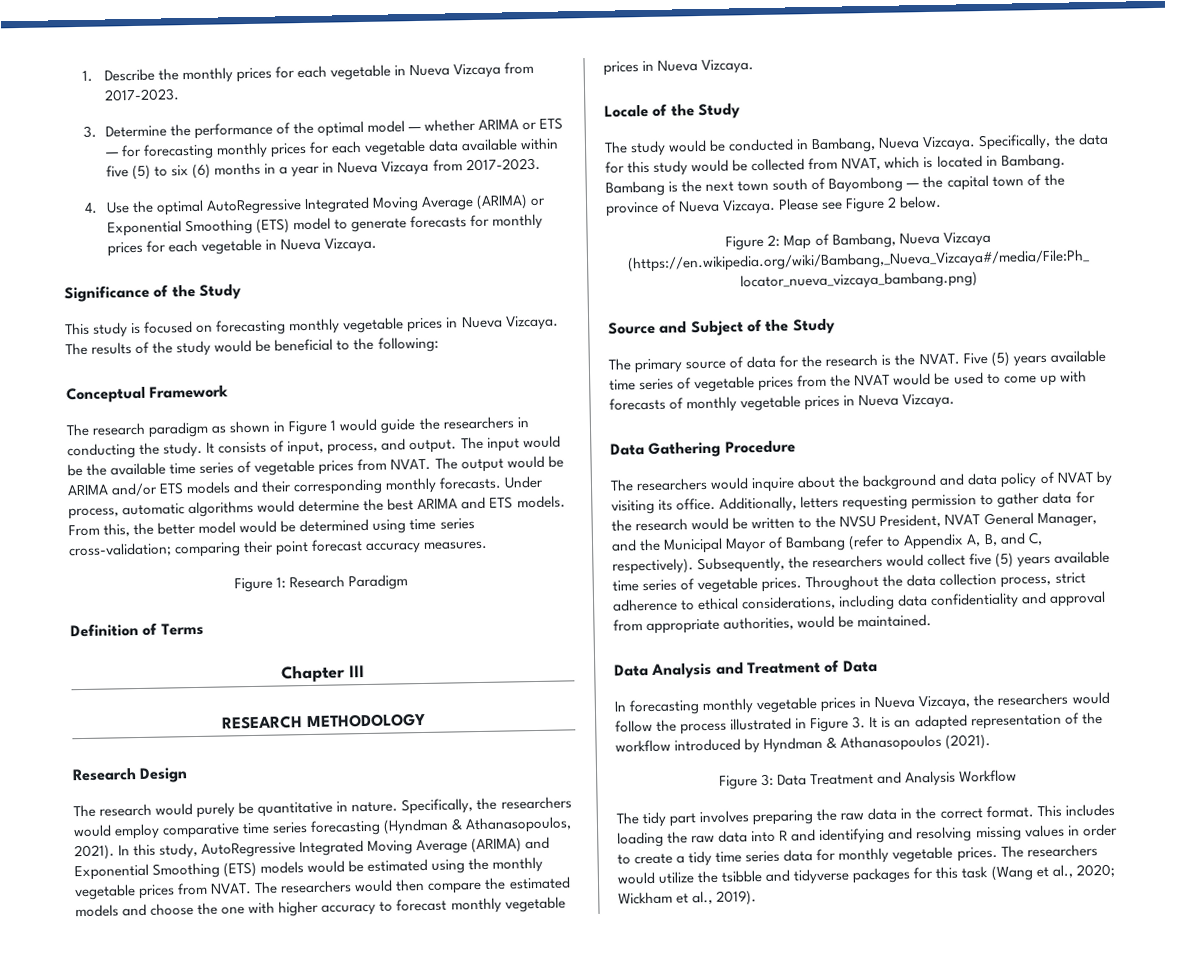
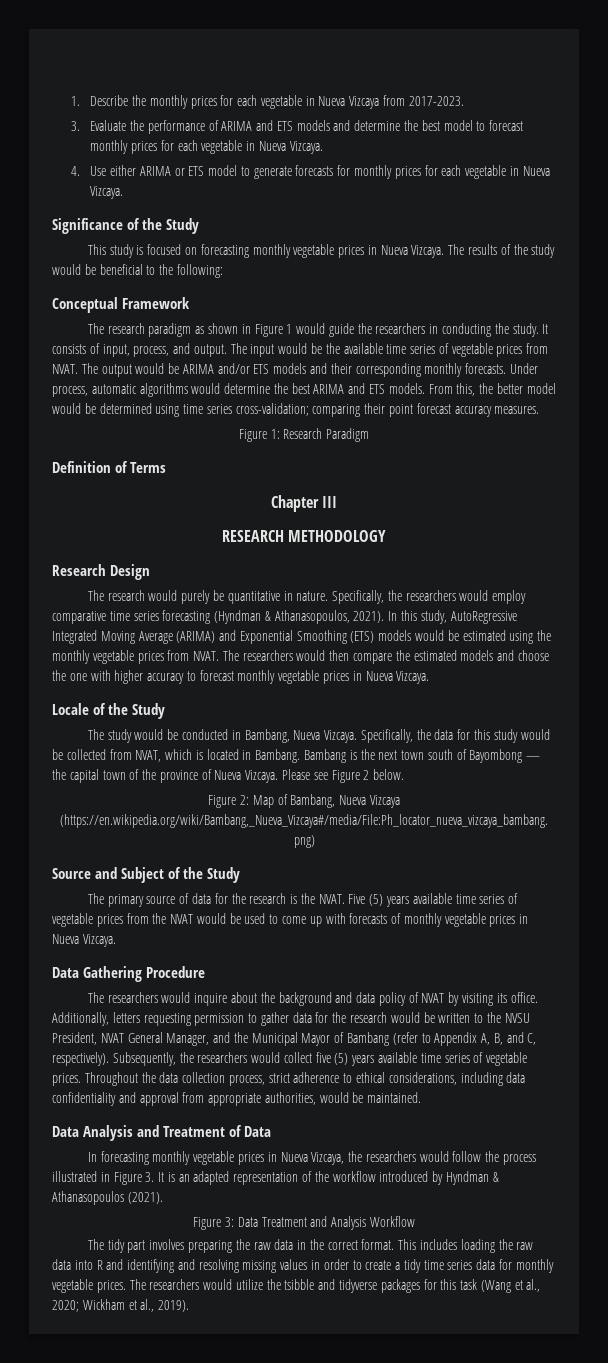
- 3. Determine the performance of the optimal model — whether ARIMA or ETS — for forecasting monthly prices for each vegetable data available within five (5) to six (6) months in a year in Nueva Vizcaya from 2017-2023.
- 4. Use the optimal AutoRegressive Integrated Moving Average (ARIMA) or Exponential Smoothing (ETS) model to generate forecasts for monthly prices for each vegetable in Nueva Vizcaya.
+ 3. Evaluate the performance of ARIMA and ETS models and determine the best model to forecast monthly prices for each vegetable in Nueva Vizcaya.
+ 4. Use either ARIMA or ETS model to generate forecasts for monthly prices for each vegetable in Nueva Vizcaya.

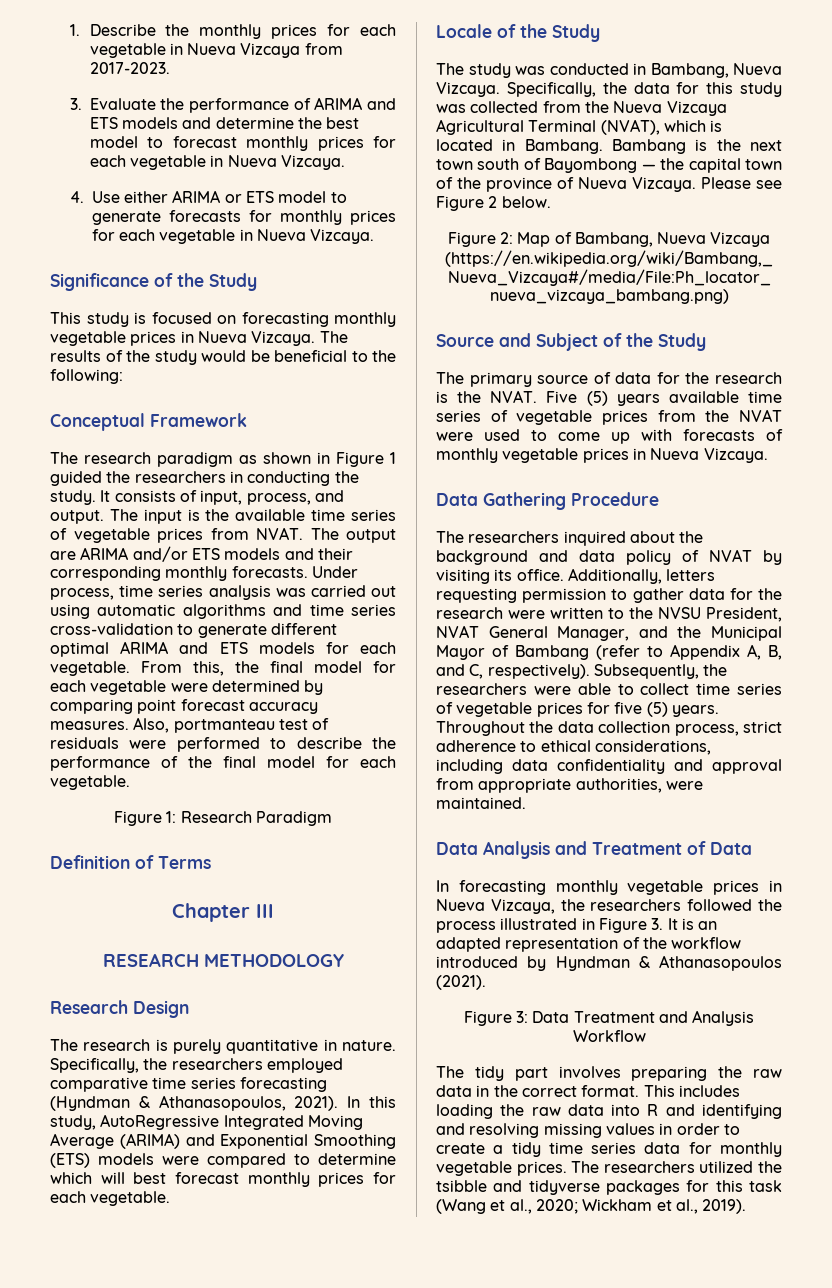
- The research paradigm as shown in Figure 1 would guide the researchers in conducting the study.
+ The research paradigm as shown in Figure 1 guided the researchers in conducting the study.
- The input would be the available time series of vegetable prices from NVAT.
+ The input is the available time series of vegetable prices from NVAT.
- The output would be ARIMA and/or ETS models and their corresponding monthly forecasts.
+ The output are ARIMA and/or ETS models and their corresponding monthly forecasts.
- Under process, automatic algorithms would determine the best ARIMA and ETS models. From this, the better model would be determined using time series cross-validation; comparing their point forecast accuracy measures.
+ Under process, time series analysis was carried out using automatic algorithms and time series cross-validation to generate different optimal ARIMA and ETS models for each vegetable. From this, the final model for each vegetable were determined by comparing point forecast accuracy measures. Also, portmanteau test of residuals were performed to describe the performance of the final model for each vegetable.
- The research would purely be quantitative in nature.
+ The research is purely quantitative in nature.
- Specifically, the researchers would employ comparative time series forecasting (Hyndman & Athanasopoulos, 2021).
+ Specifically, the researchers employed comparative time series forecasting (Hyndman & Athanasopoulos, 2021).
- In this study, AutoRegressive Integrated Moving Average (ARIMA) and Exponential Smoothing (ETS) models would be estimated using the monthly vegetable prices from NVAT. The researchers would then compare the estimated models and choose the one with higher accuracy to forecast monthly vegetable prices in Nueva Vizcaya.
+ In this study, AutoRegressive Integrated Moving Average (ARIMA) and Exponential Smoothing (ETS) models were compared to determine which will best forecast monthly prices for each vegetable.
- The study would be conducted in Bambang, Nueva Vizcaya.
+ The study was conducted in Bambang, Nueva Vizcaya.
- Specifically, the data for this study would be collected from NVAT, which is located in Bambang.
+ Specifically, the data for this study was collected from the Nueva Vizcaya Agricultural Terminal (NVAT), which is located in Bambang.
- Five (5) years available time series of vegetable prices from the NVAT would be used to come up with forecasts of monthly vegetable prices in Nueva Vizcaya.
+ Five (5) years available time series of vegetable prices from the NVAT were used to come up with forecasts of monthly vegetable prices in Nueva Vizcaya.
- The researchers would inquire about the background and data policy of NVAT by visiting its office.
+ The researchers inquired about the background and data policy of NVAT by visiting its office.
- Additionally, letters requesting permission to gather data for the research would be written to the NVSU President, NVAT General Manager, and the Municipal Mayor of Bambang (refer to Appendix A, B, and C, respectively).
+ Additionally, letters requesting permission to gather data for the research were written to the NVSU President, NVAT General Manager, and the Municipal Mayor of Bambang (refer to Appendix A, B, and C, respectively).
- Subsequently, the researchers would collect five (5) years available time series of vegetable prices.
+ Subsequently, the researchers were able to collect time series of vegetable prices for five (5) years.
- Throughout the data collection process, strict adherence to ethical considerations, including data confidentiality and approval from appropriate authorities, would be maintained.
+ Throughout the data collection process, strict adherence to ethical considerations, including data confidentiality and approval from appropriate authorities, were maintained.
- In forecasting monthly vegetable prices in Nueva Vizcaya, the researchers would follow the process illustrated in Figure 3. It is an adapted representation of the workflow introduced by Hyndman & Athanasopoulos (2021).
+ In forecasting monthly vegetable prices in Nueva Vizcaya, the researchers followed the process illustrated in Figure 3. It is an adapted representation of the workflow introduced by Hyndman & Athanasopoulos (2021).
- The researchers would utilize the tsibble and tidyverse packages for this task (Wang et al., 2020; Wickham et al., 2019).
+ The researchers utilized the tsibble and tidyverse packages for this task (Wang et al., 2020; Wickham et al., 2019).

